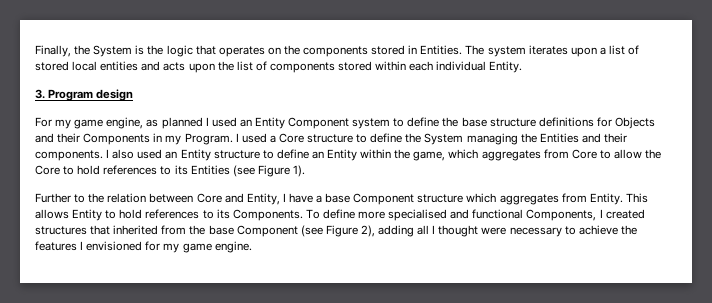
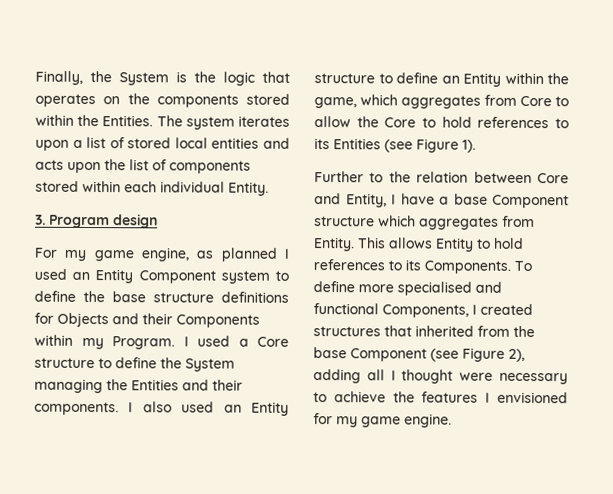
- Finally, the System is the logic that operates on the components stored in Entities.
+ Finally, the System is the logic that operates on the components stored within the Entities.
- For my game engine, as planned I used an Entity Component system to define the base structure definitions for Objects and their Components in my Program.
+ For my game engine, as planned I used an Entity Component system to define the base structure definitions for Objects and their Components within my Program.

